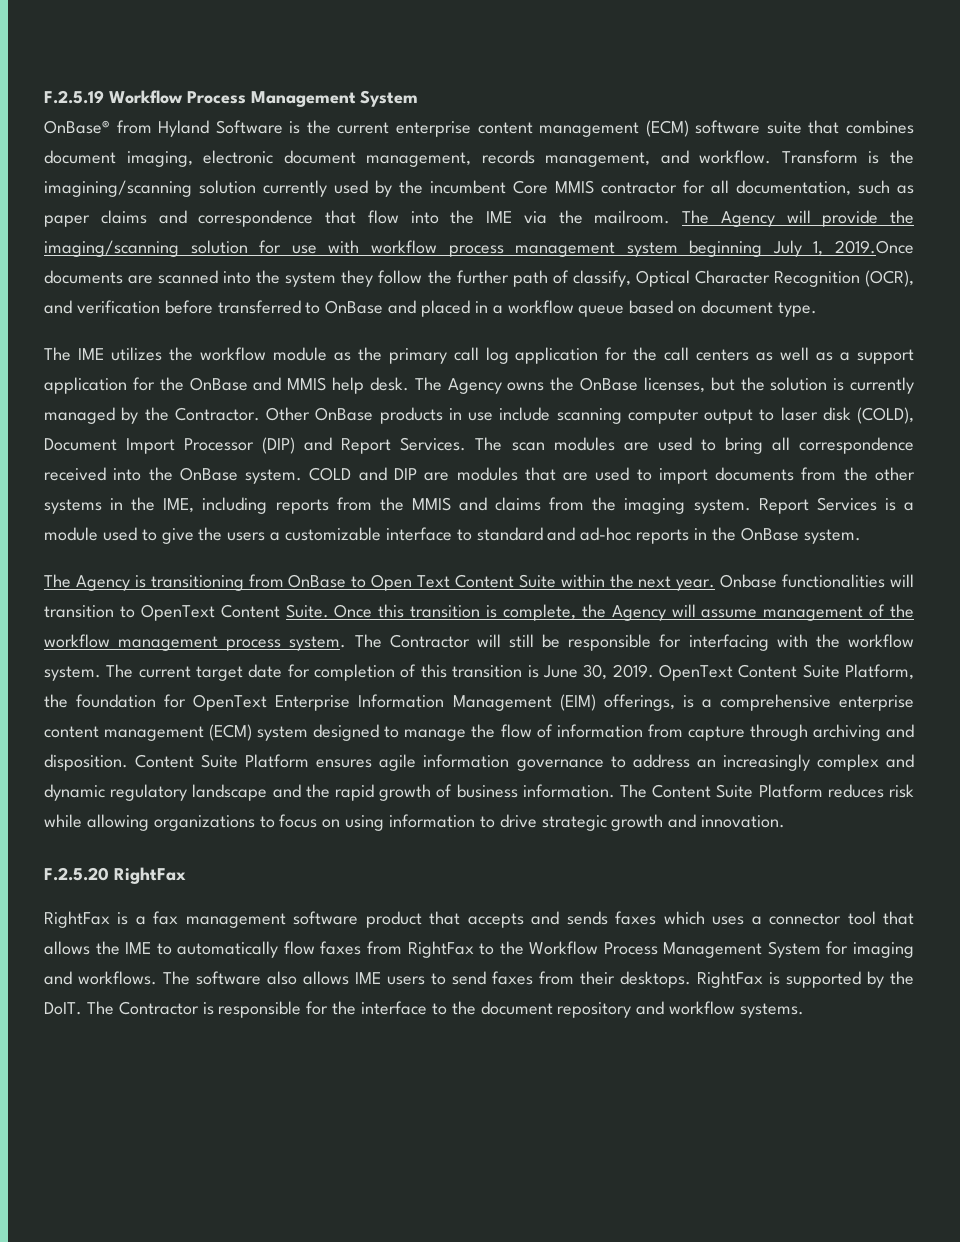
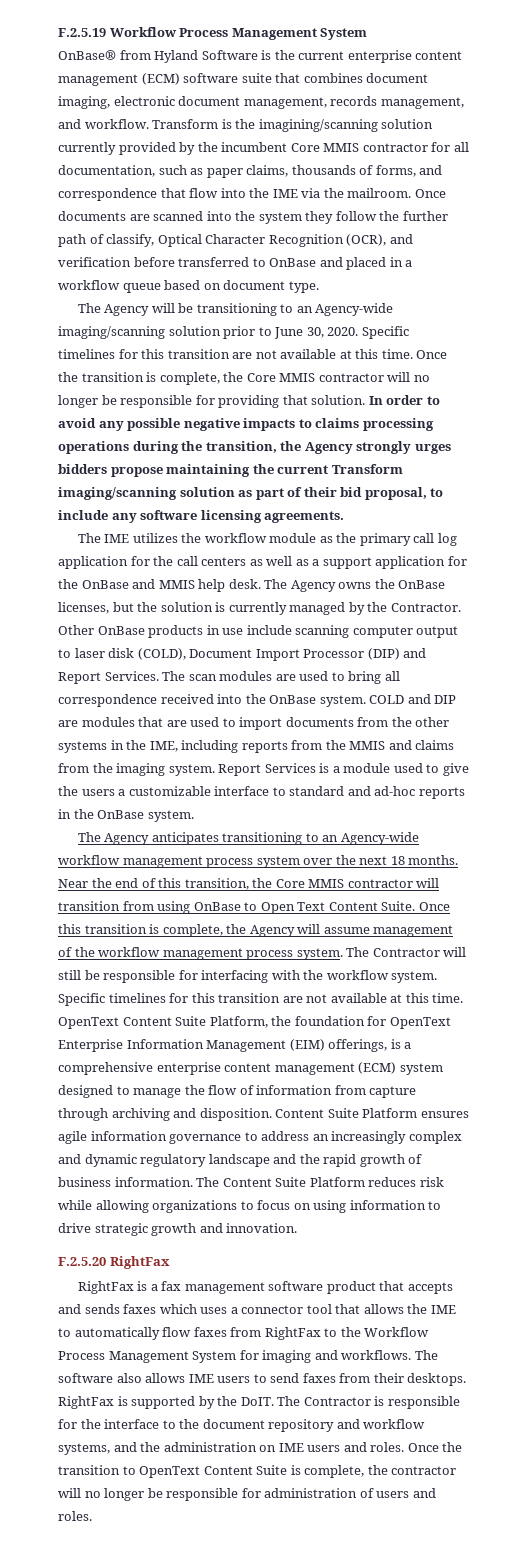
- Transform is the imagining/scanning solution currently used by the incumbent Core MMIS contractor for all documentation, such as paper claims and correspondence that flow into the IME via the mailroom.
+ Transform is the imagining/scanning solution currently provided by the incumbent Core MMIS contractor for all documentation, such as paper claims, thousands of forms, and correspondence that flow into the IME via the mailroom.
- The Agency will provide the imaging/scanning solution for use with workflow process management system beginning July 1, 2019.Once documents are scanned into the system they follow the further path of classify, Optical Character Recognition (OCR), and verification before transferred to OnBase and placed in a workflow queue based on document type.
+ Once documents are scanned into the system they follow the further path of classify, Optical Character Recognition (OCR), and verification before transferred to OnBase and placed in a workflow queue based on document type.
+ The Agency will be transitioning to an Agency-wide imaging/scanning solution prior to June 30, 2020. Specific timelines for this transition are not available at this time. Once the transition is complete, the Core MMIS contractor will no longer be responsible for providing that solution. In order to avoid any possible negative impacts to claims processing operations during the transition, the Agency strongly urges bidders propose maintaining the current Transform imaging/scanning solution as part of their bid proposal, to include any software licensing agreements.
- The Agency is transitioning from OnBase to Open Text Content Suite within the next year. Onbase functionalities will transition to OpenText Content Suite.
+ The Agency anticipates transitioning to an Agency-wide workflow management process system over the next 18 months. Near the end of this transition, the Core MMIS contractor will transition from using OnBase to Open Text Content Suite.
- The Contractor will still be responsible for interfacing with the workflow system. The current target date for completion of this transition is June 30, 2019.
+ The Contractor will still be responsible for interfacing with the workflow system. Specific timelines for this transition are not available at this time.
- The Contractor is responsible for the interface to the document repository and workflow systems.
+ The Contractor is responsible for the interface to the document repository and workflow systems, and the administration on IME users and roles. Once the transition to OpenText Content Suite is complete, the contractor will no longer be responsible for administration of users and roles.

